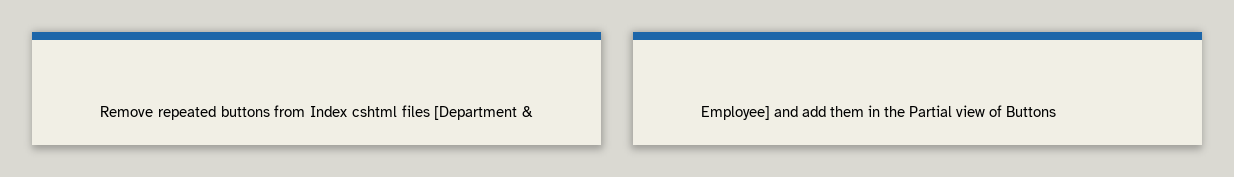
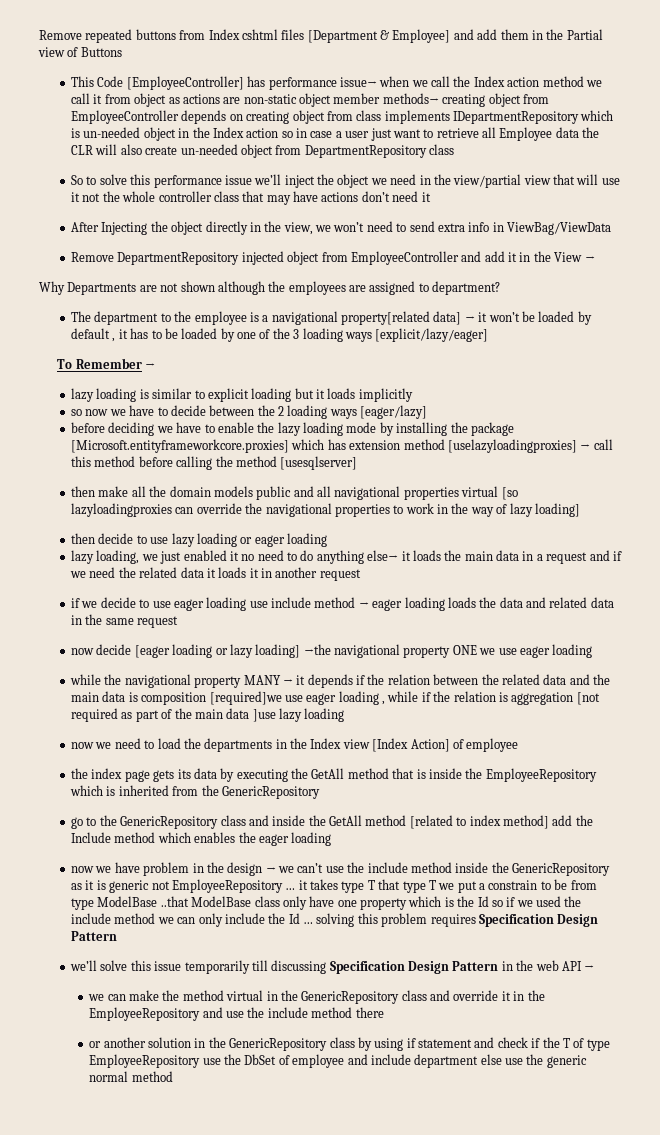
+ This Code [EmployeeController] has performance issue→ when we call the Index action method we call it from object as actions are non-static object member methods→ creating object from EmployeeController depends on creating object from class implements IDepartmentRepository which is un-needed object in the Index action so in case a user just want to retrieve all Employee data the CLR will also create un-needed object from DepartmentRepository class
+ So to solve this performance issue we’ll inject the object we need in the view/partial view that will use it not the whole controller class that may have actions don’t need it
+ After Injecting the object directly in the view, we won’t need to send extra info in ViewBag/ViewData
+ Remove DepartmentRepository injected object from EmployeeController and add it in the View →
+ Why Departments are not shown although the employees are assigned to department?
+ The department to the employee is a navigational property[related data] → it won’t be loaded by default , it has to be loaded by one of the 3 loading ways [explicit/lazy/eager]
+ To Remember →
+ lazy loading is similar to explicit loading but it loads implicitly
+ so now we have to decide between the 2 loading ways [eager/lazy]
+ before deciding we have to enable the lazy loading mode by installing the package [Microsoft.entityframeworkcore.proxies] which has extension method [uselazyloadingproxies] → call this method before calling the method [usesqlserver]
+ then make all the domain models public and all navigational properties virtual [so lazyloadingproxies can override the navigational properties to work in the way of lazy loading]
+ then decide to use lazy loading or eager loading
+ lazy loading, we just enabled it no need to do anything else→ it loads the main data in a request and if we need the related data it loads it in another request
+ if we decide to use eager loading use include method → eager loading loads the data and related data in the same request
+ now decide [eager loading or lazy loading] →the navigational property ONE we use eager loading
+ while the navigational property MANY → it depends if the relation between the related data and the main data is composition [required]we use eager loading , while if the relation is aggregation [not required as part of the main data ]use lazy loading
+ now we need to load the departments in the Index view [Index Action] of employee
+ the index page gets its data by executing the GetAll method that is inside the EmployeeRepository which is inherited from the GenericRepository
+ go to the GenericRepository class and inside the GetAll method [related to index method] add the Include method which enables the eager loading
+ now we have problem in the design → we can’t use the include method inside the GenericRepository as it is generic not EmployeeRepository … it takes type T that type T we put a constrain to be from type ModelBase ..that ModelBase class only have one property which is the Id so if we used the include method we can only include the Id … solving this problem requires Specification Design Pattern
+ we’ll solve this issue temporarily till discussing Specification Design Pattern in the web API →
+ we can make the method virtual in the GenericRepository class and override it in the EmployeeRepository and use the include method there
+ or another solution in the GenericRepository class by using if statement and check if the T of type EmployeeRepository use the DbSet of employee and include department else use the generic normal method

